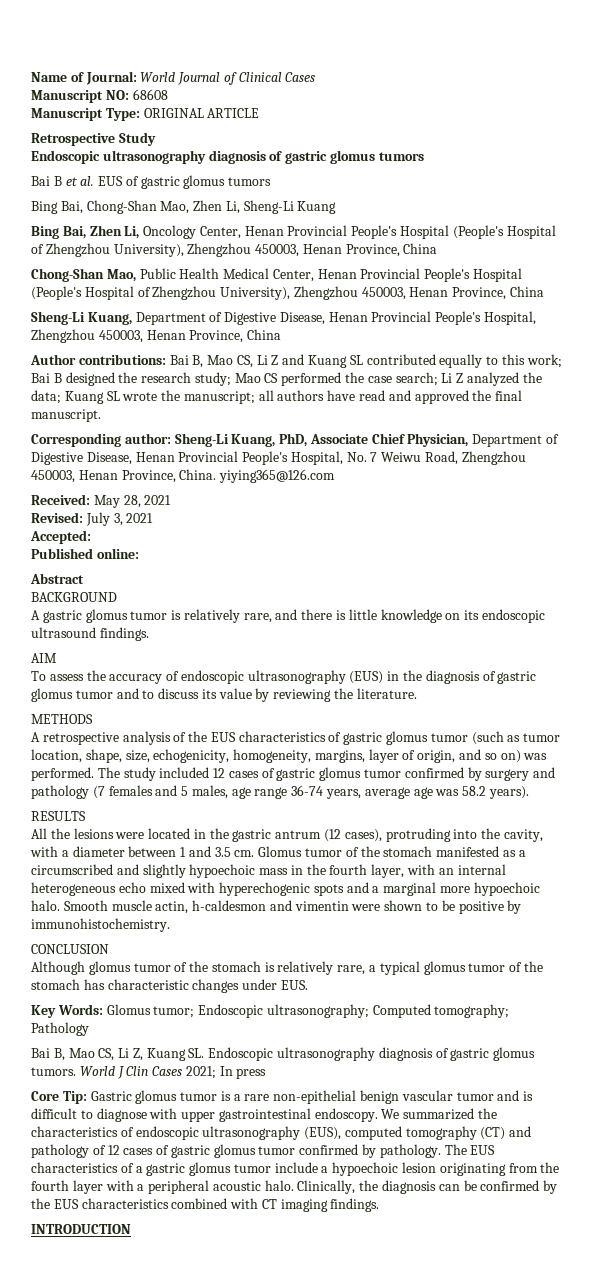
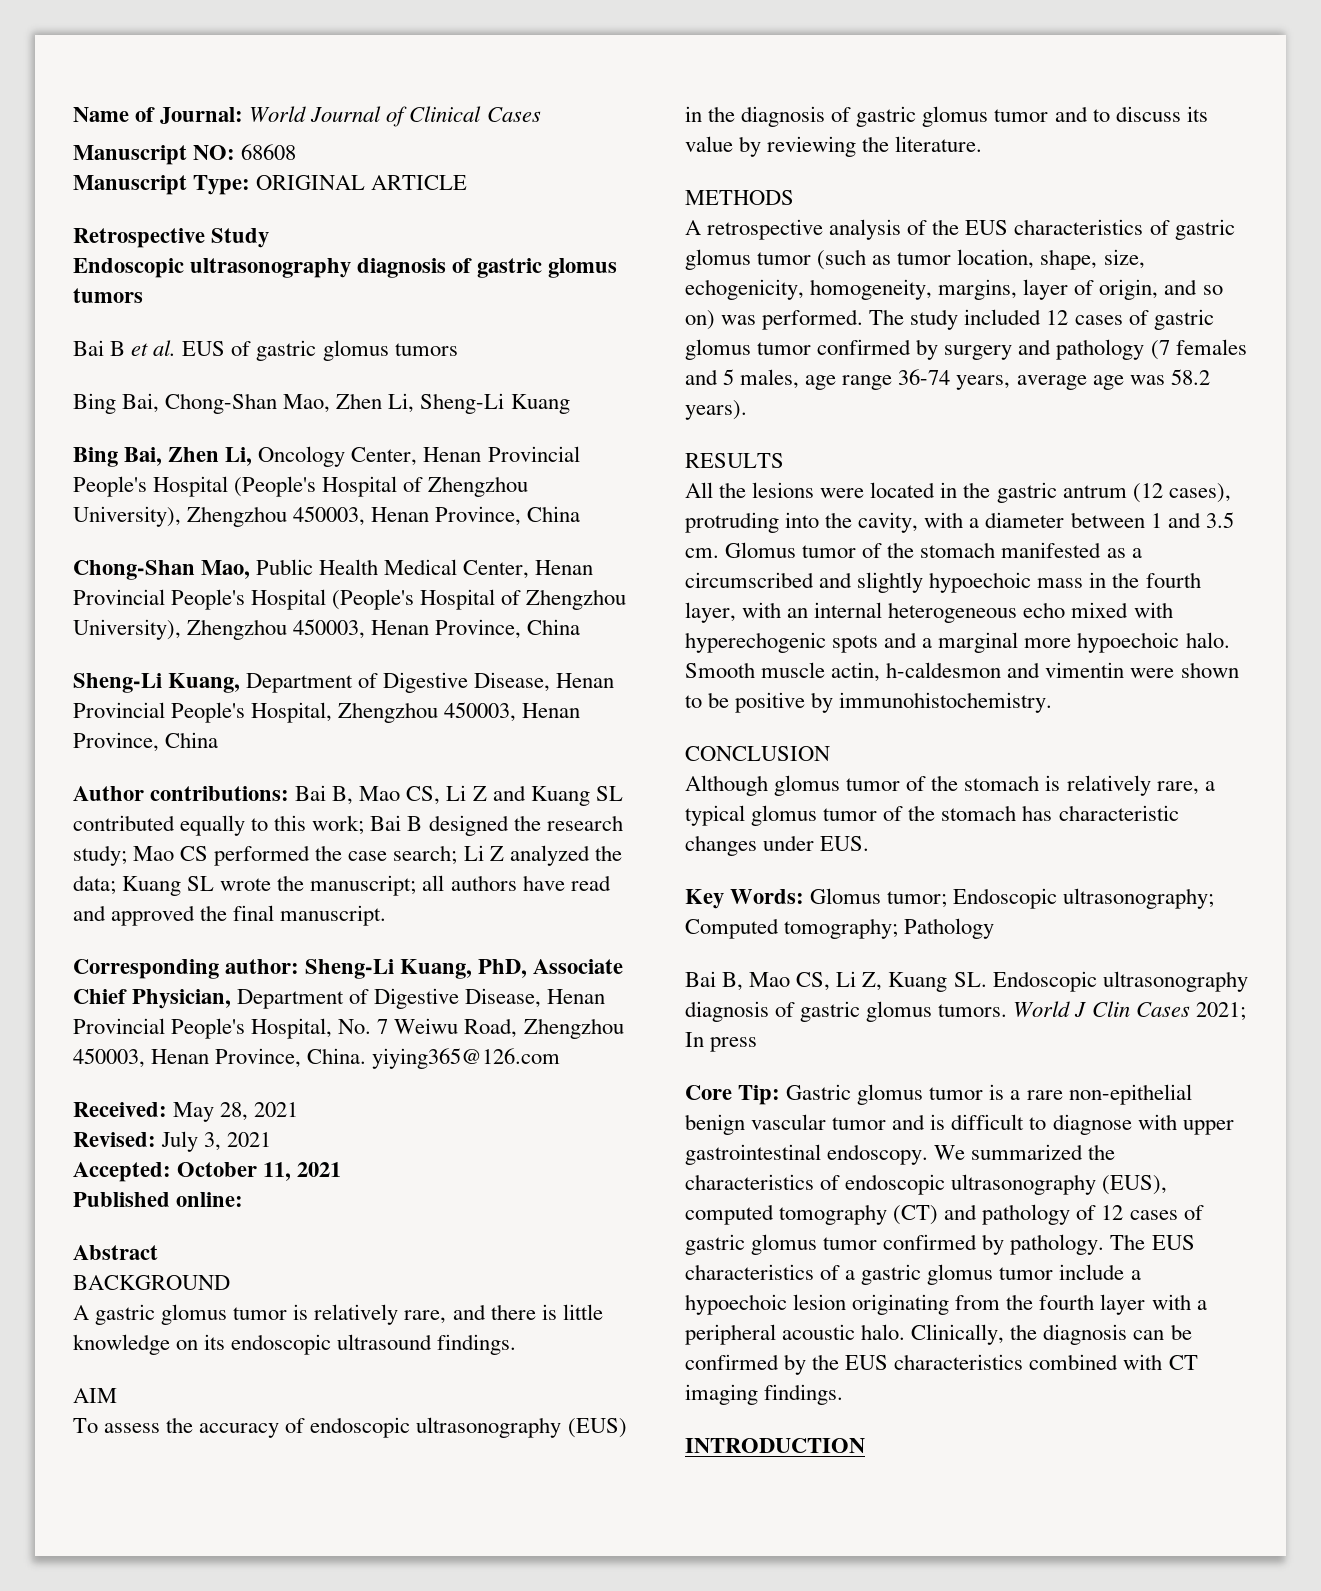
- Accepted:
+ Accepted: October 11, 2021

